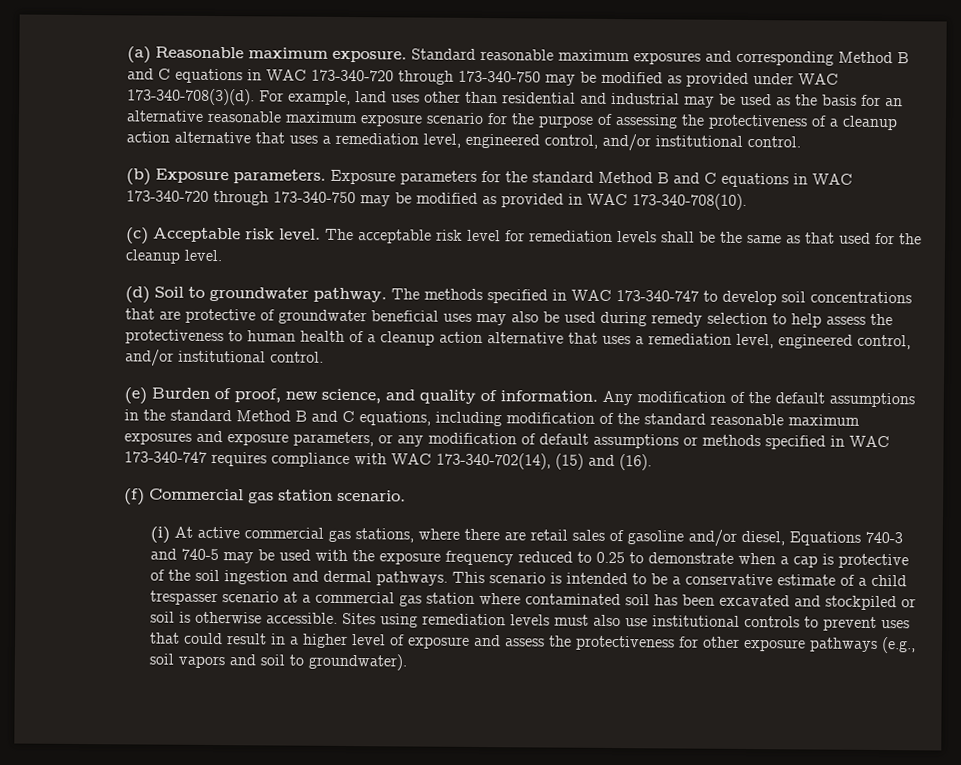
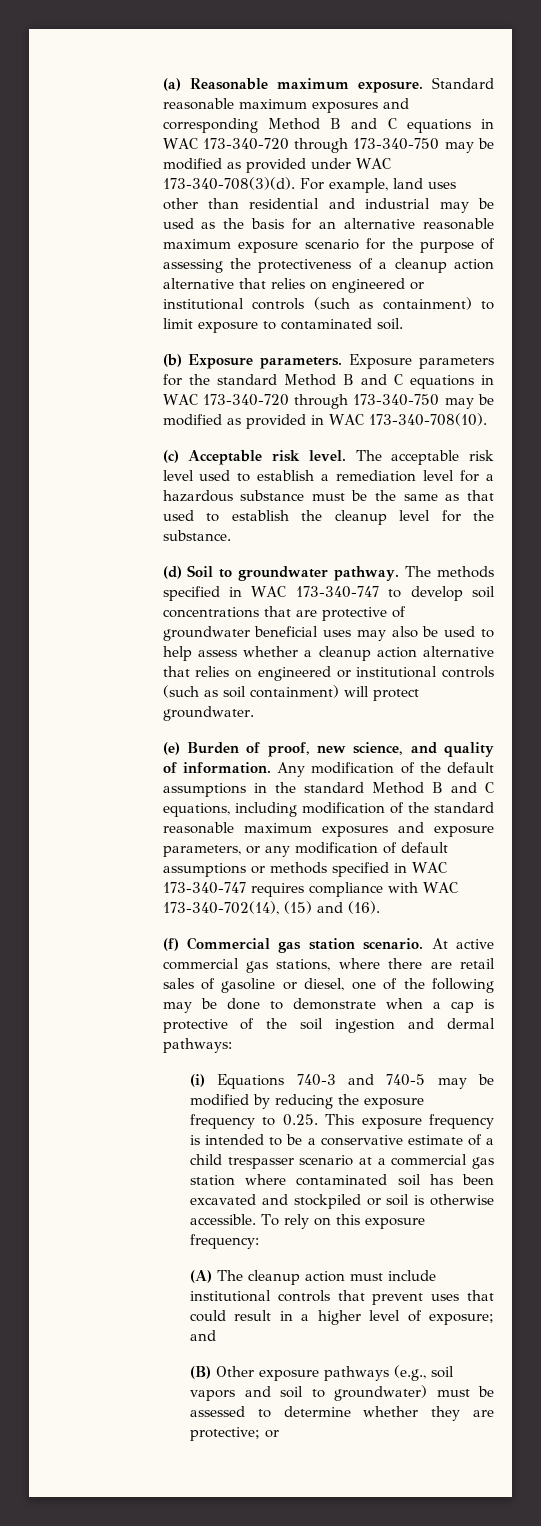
- For example, land uses other than residential and industrial may be used as the basis for an alternative reasonable maximum exposure scenario for the purpose of assessing the protectiveness of a cleanup action alternative that uses a remediation level, engineered control, and/or institutional control.
+ For example, land uses other than residential and industrial may be used as the basis for an alternative reasonable maximum exposure scenario for the purpose of assessing the protectiveness of a cleanup action alternative that relies on engineered or institutional controls (such as containment) to limit exposure to contaminated soil.
- The acceptable risk level for remediation levels shall be the same as that used for the cleanup level.
+ The acceptable risk level used to establish a remediation level for a hazardous substance must be the same as that used to establish the cleanup level for the substance.
- The methods specified in WAC 173-340-747 to develop soil concentrations that are protective of groundwater beneficial uses may also be used during remedy selection to help assess the protectiveness to human health of a cleanup action alternative that uses a remediation level, engineered control, and/or institutional control.
+ The methods specified in WAC 173-340-747 to develop soil concentrations that are protective of groundwater beneficial uses may also be used to help assess whether a cleanup action alternative that relies on engineered or institutional controls (such as soil containment) will protect groundwater.
- (f) Commercial gas station scenario.
- (i) At active commercial gas stations, where there are retail sales of gasoline and/or diesel, Equations 740-3 and 740-5 may be used with the exposure frequency reduced to 0.25 to demonstrate when a cap is protective of the soil ingestion and dermal pathways. This scenario is intended to be a conservative estimate of a child trespasser scenario at a commercial gas station where contaminated soil has been excavated and stockpiled or soil is otherwise accessible.
+ (f) Commercial gas station scenario. At active commercial gas stations, where there are retail sales of gasoline or diesel, one of the following may be done to demonstrate when a cap is protective of the soil ingestion and dermal pathways:
+ (i) Equations 740-3 and 740-5 may be modified by reducing the exposure frequency to 0.25. This exposure frequency is intended to be a conservative estimate of a child trespasser scenario at a commercial gas station where contaminated soil has been excavated and stockpiled or soil is otherwise accessible.
- Sites using remediation levels must also use institutional controls to prevent uses that could result in a higher level of exposure and assess the protectiveness for other exposure pathways (e.g., soil vapors and soil to groundwater).
+ To rely on this exposure frequency:
+ (A) The cleanup action must include institutional controls that prevent uses that could result in a higher level of exposure; and
+ (B) Other exposure pathways (e.g., soil vapors and soil to groundwater) must be assessed to determine whether they are protective; or

